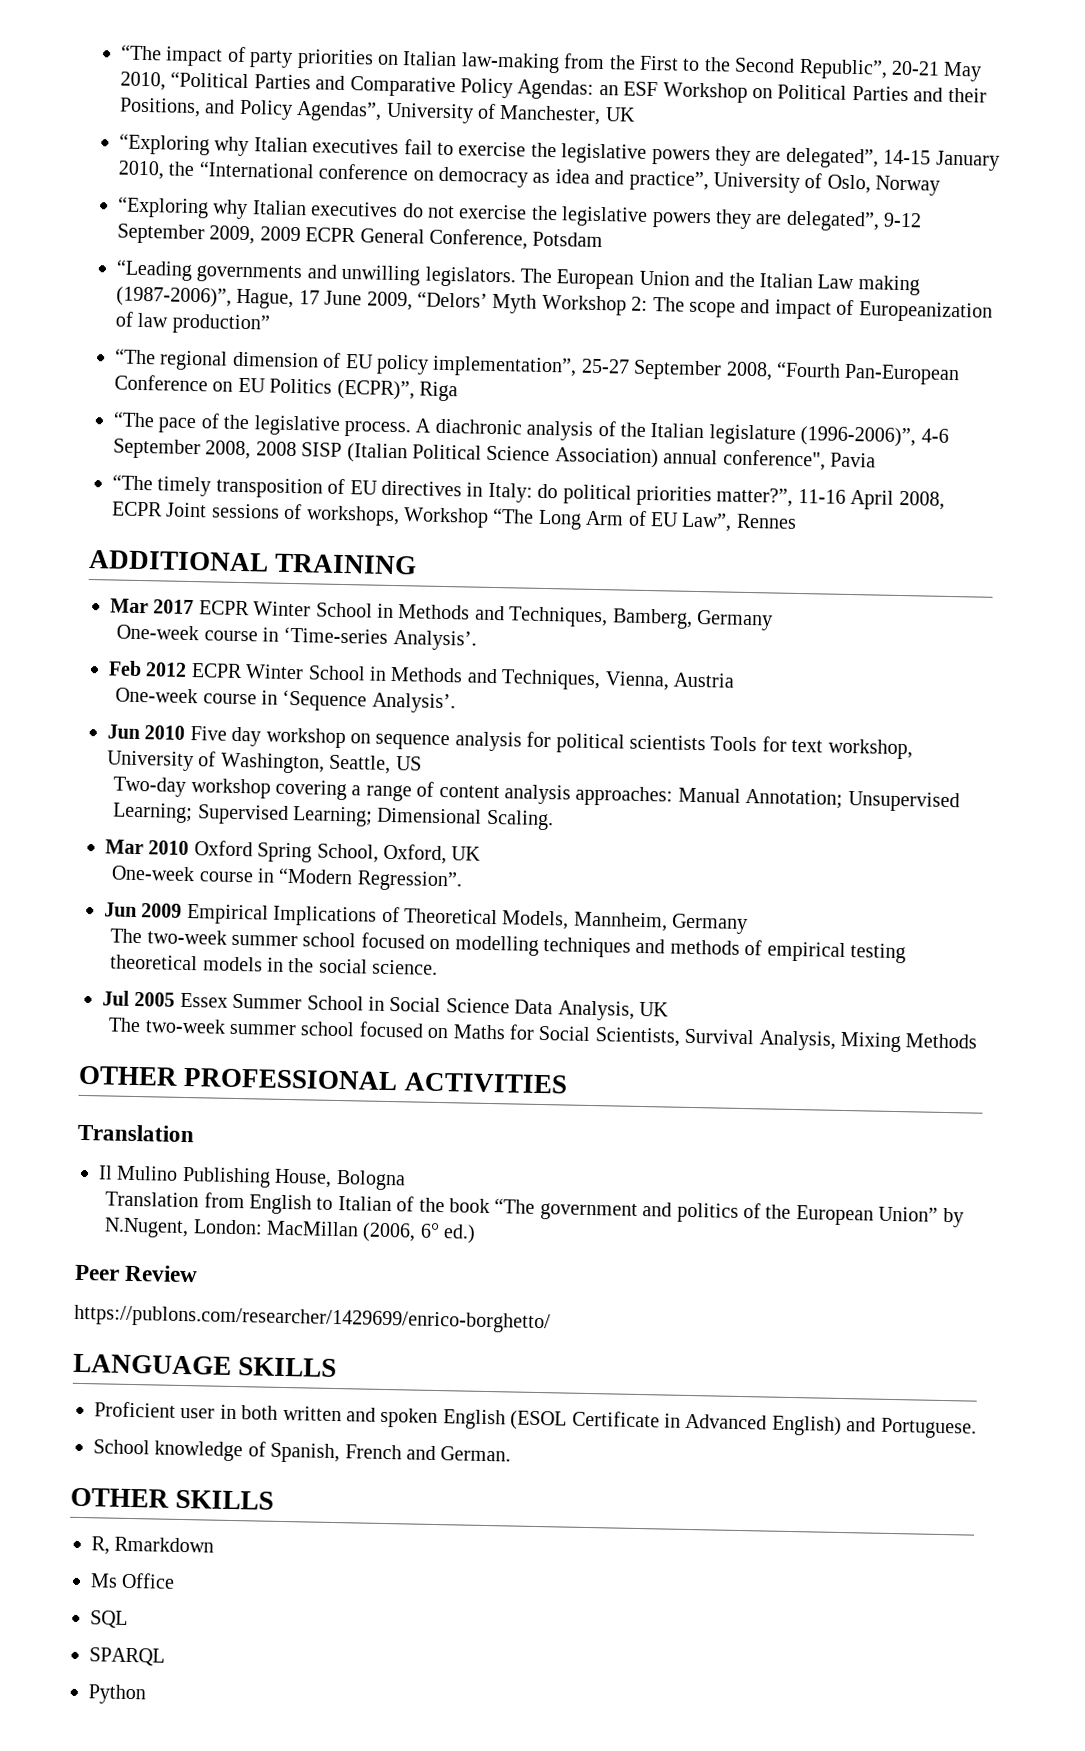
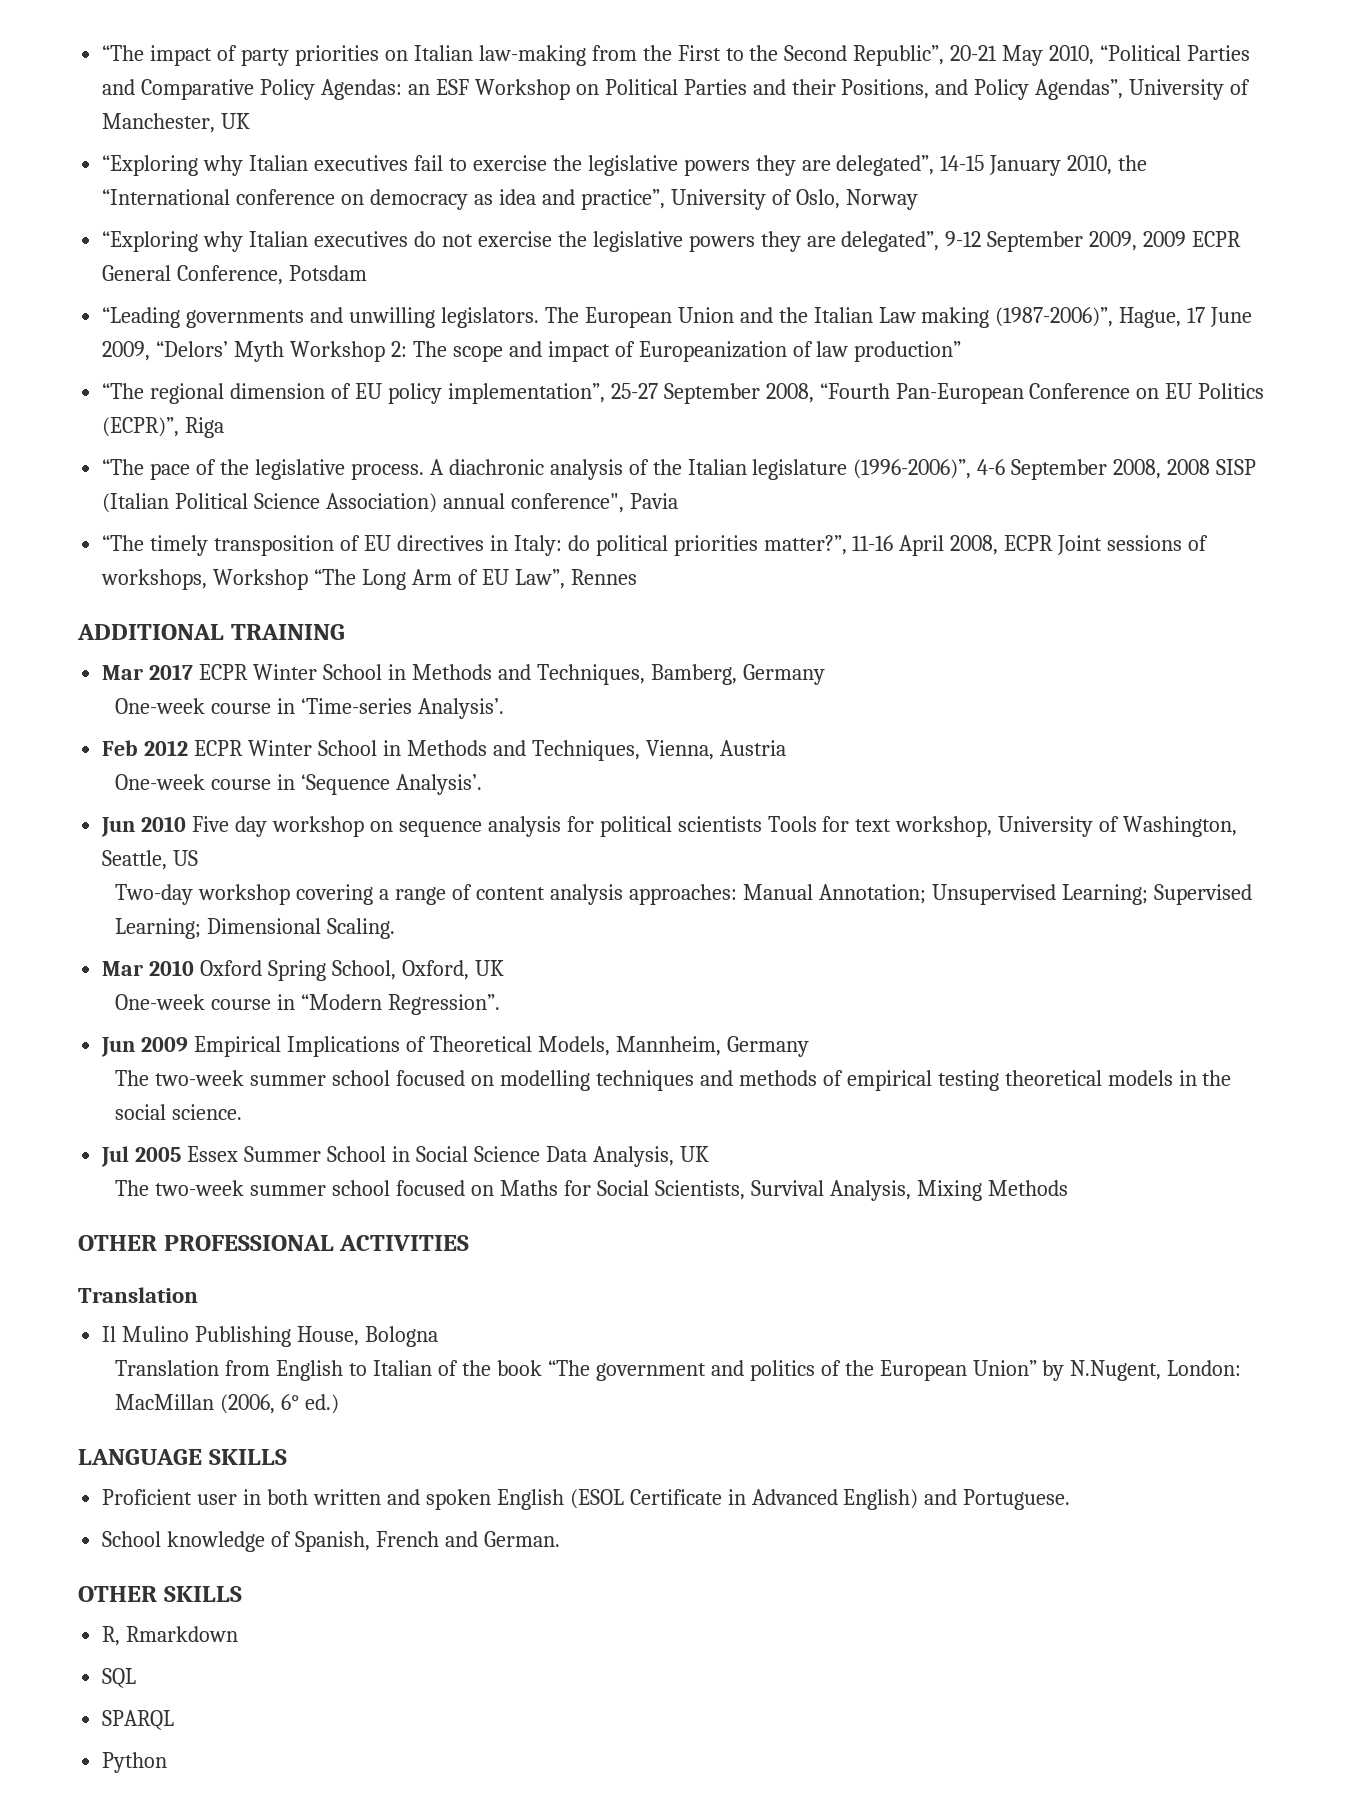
- Peer Review
- https://publons.com/researcher/1429699/enrico-borghetto/
- Ms Office

